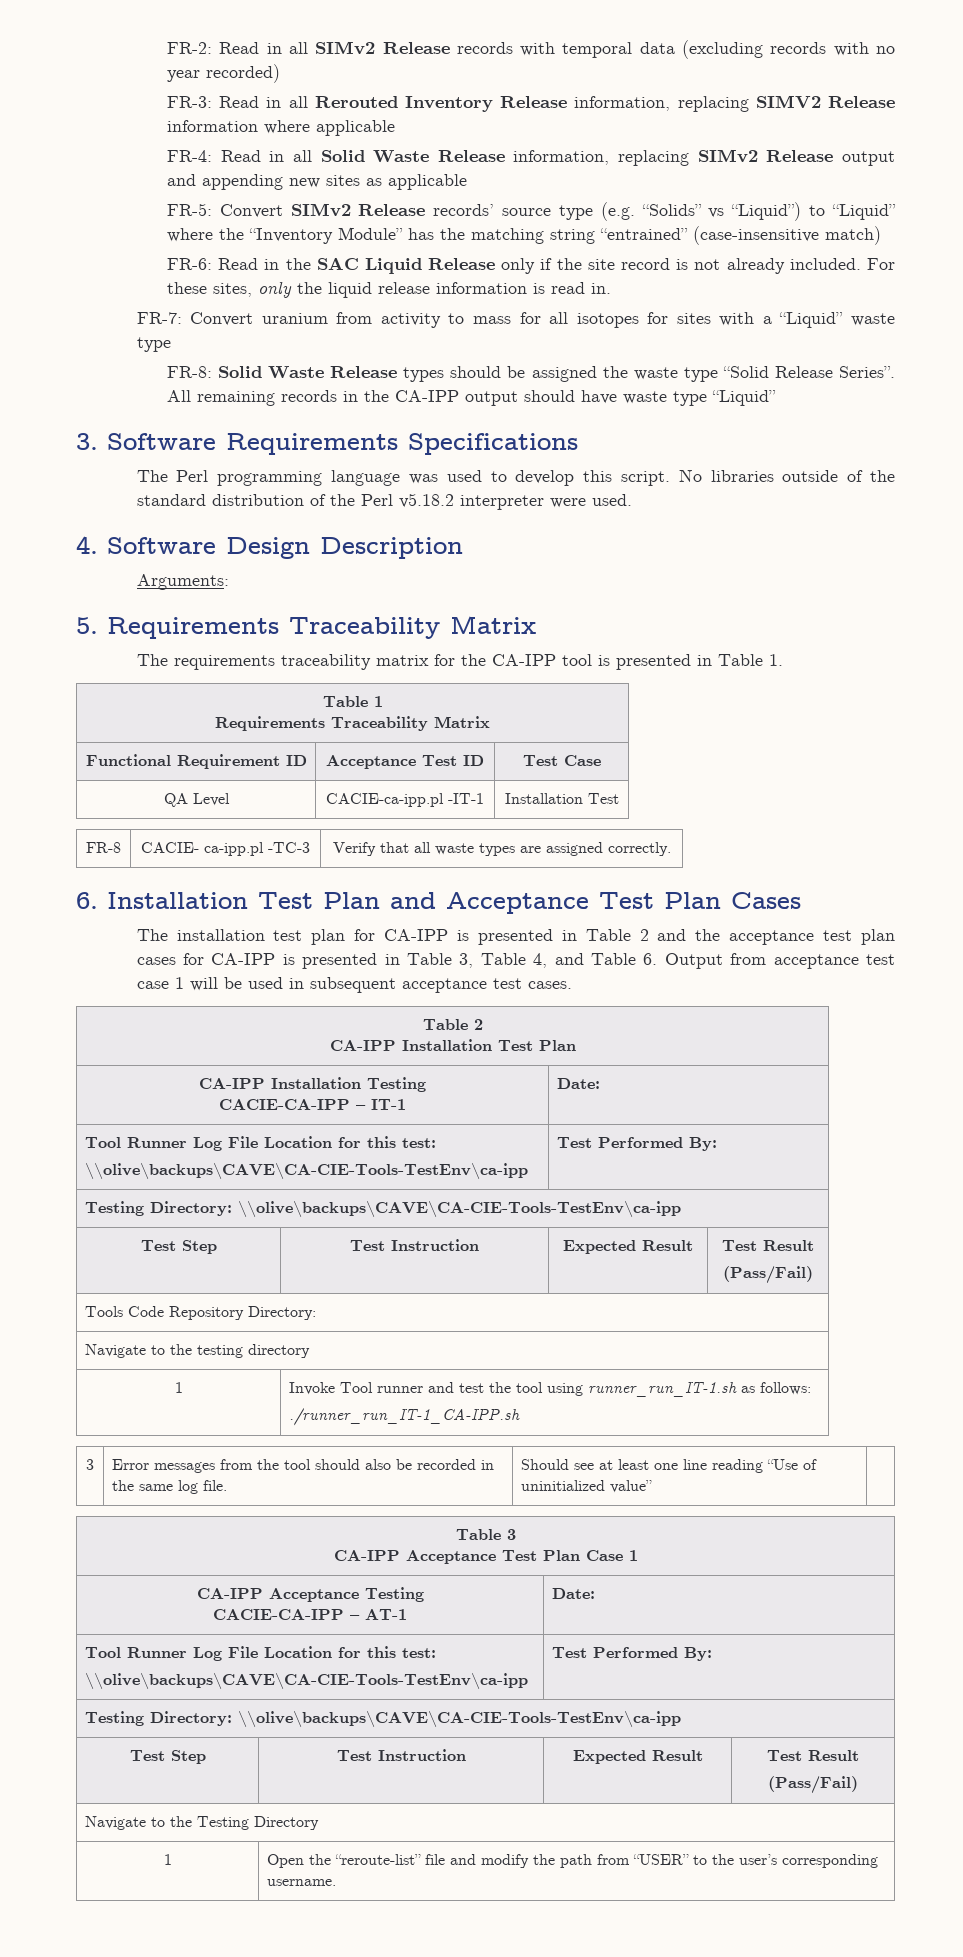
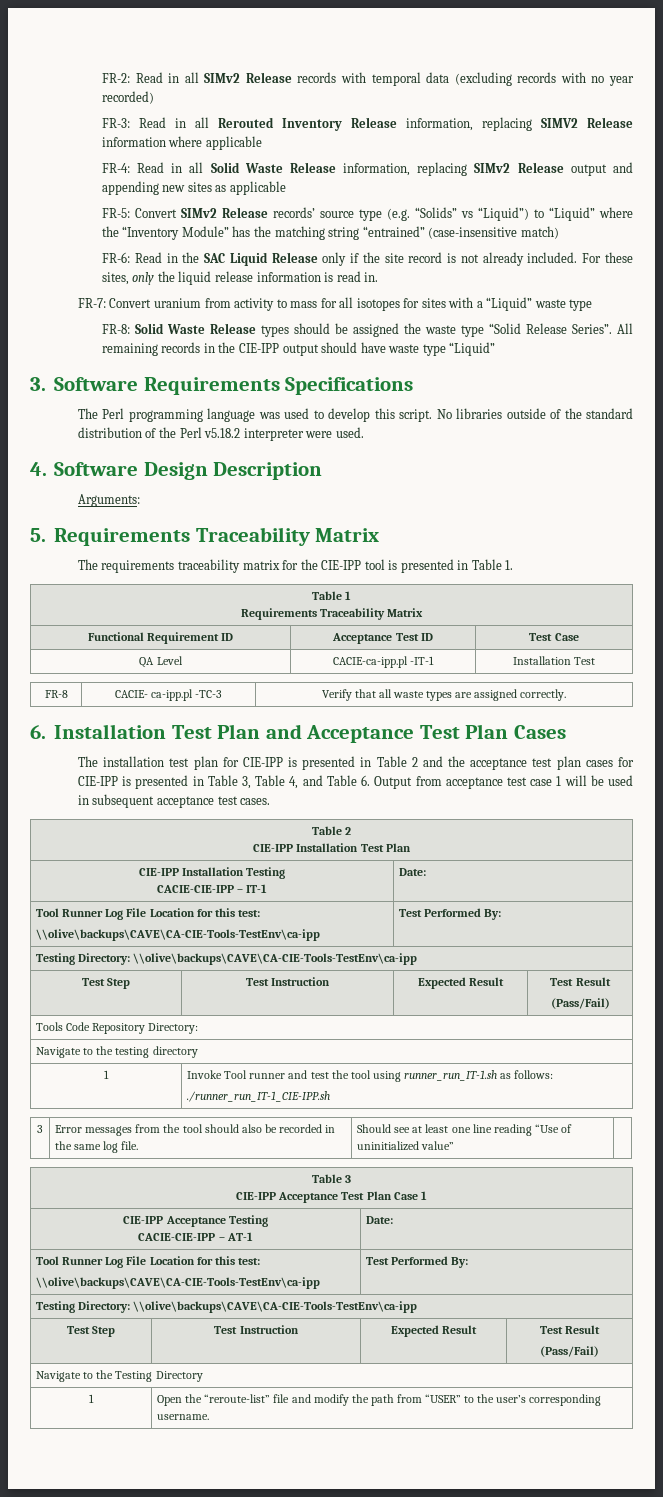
- All remaining records in the CA-IPP output should have waste type “Liquid”
+ All remaining records in the CIE-IPP output should have waste type “Liquid”
- The requirements traceability matrix for the CA-IPP tool is presented in Table 1.
+ The requirements traceability matrix for the CIE-IPP tool is presented in Table 1.
- The installation test plan for CA-IPP is presented in Table 2 and the acceptance test plan cases for CA-IPP is presented in Table 3, Table 4, and Table 6. Output from acceptance test case 1 will be used in subsequent acceptance test cases.
+ The installation test plan for CIE-IPP is presented in Table 2 and the acceptance test plan cases for CIE-IPP is presented in Table 3, Table 4, and Table 6. Output from acceptance test case 1 will be used in subsequent acceptance test cases.
  Table 2
- CA-IPP Installation Test Plan
+ CIE-IPP Installation Test Plan
- CA-IPP Installation Testing
- CACIE-CA-IPP – IT-1 | Date:
+ CIE-IPP Installation Testing
+ CACIE-CIE-IPP – IT-1 | Date:
  1 | Invoke Tool runner and test the tool using runner_run_IT-1.sh as follows:
- ./runner_run_IT-1_CA-IPP.sh
+ ./runner_run_IT-1_CIE-IPP.sh
  Table 3
- CA-IPP Acceptance Test Plan Case 1
+ CIE-IPP Acceptance Test Plan Case 1
- CA-IPP Acceptance Testing
- CACIE-CA-IPP – AT-1 | Date:
+ CIE-IPP Acceptance Testing
+ CACIE-CIE-IPP – AT-1 | Date:

